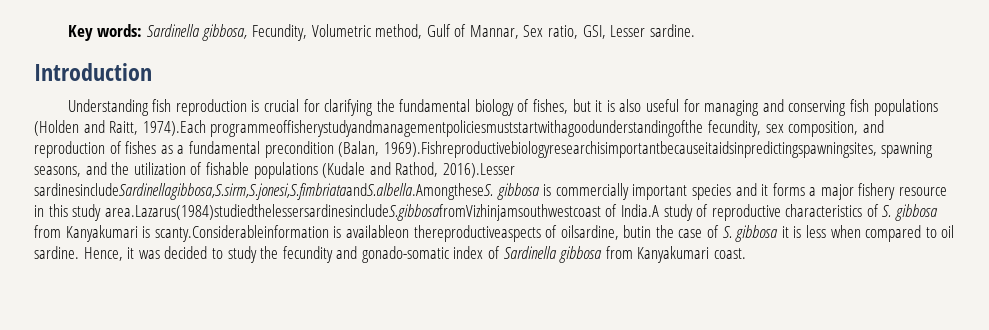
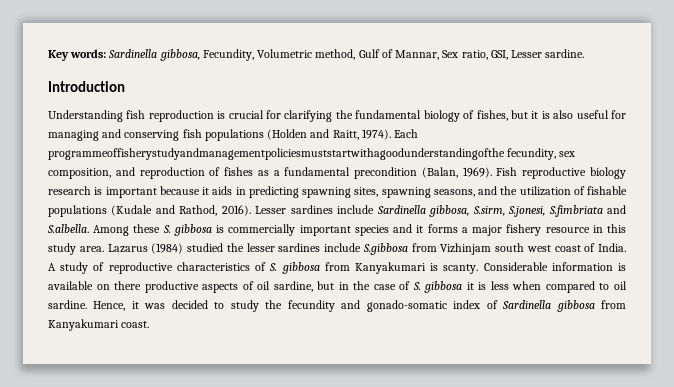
- Understanding fish reproduction is crucial for clarifying the fundamental biology of fishes, but it is also useful for managing and conserving fish populations (Holden and Raitt, 1974).Each programmeoffisherystudyandmanagementpoliciesmuststartwithagoodunderstandingofthe fecundity, sex composition, and reproduction of fishes as a fundamental precondition (Balan, 1969).Fishreproductivebiologyresearchisimportantbecauseitaidsinpredictingspawningsites, spawning seasons, and the utilization of fishable populations (Kudale and Rathod, 2016).Lesser sardinesincludeSardinellagibbosa,S.sirm,S.jonesi,S.fimbriataandS.albella.AmongtheseS. gibbosa is commercially important species and it forms a major fishery resource in this study area.Lazarus(1984)studiedthelessersardinesincludeS.gibbosafromVizhinjamsouthwestcoast of India.A study of reproductive characteristics of S. gibbosa from Kanyakumari is scanty.Considerableinformation is availableon thereproductiveaspects of oilsardine, butin the case of S. gibbosa it is less when compared to oil sardine.
+ Understanding fish reproduction is crucial for clarifying the fundamental biology of fishes, but it is also useful for managing and conserving fish populations (Holden and Raitt, 1974). Each programmeoffisherystudyandmanagementpoliciesmuststartwithagoodunderstandingofthe fecundity, sex composition, and reproduction of fishes as a fundamental precondition (Balan, 1969). Fish reproductive biology research is important because it aids in predicting spawning sites, spawning seasons, and the utilization of fishable populations (Kudale and Rathod, 2016). Lesser sardines include Sardinella gibbosa, S.sirm, S.jonesi, S.fimbriata and S.albella. Among these S. gibbosa is commercially important species and it forms a major fishery resource in this study area. Lazarus (1984) studied the lesser sardines include S.gibbosa from Vizhinjam south west coast of India. A study of reproductive characteristics of S. gibbosa from Kanyakumari is scanty. Considerable information is available on there productive aspects of oil sardine, but in the case of S. gibbosa it is less when compared to oil sardine.

